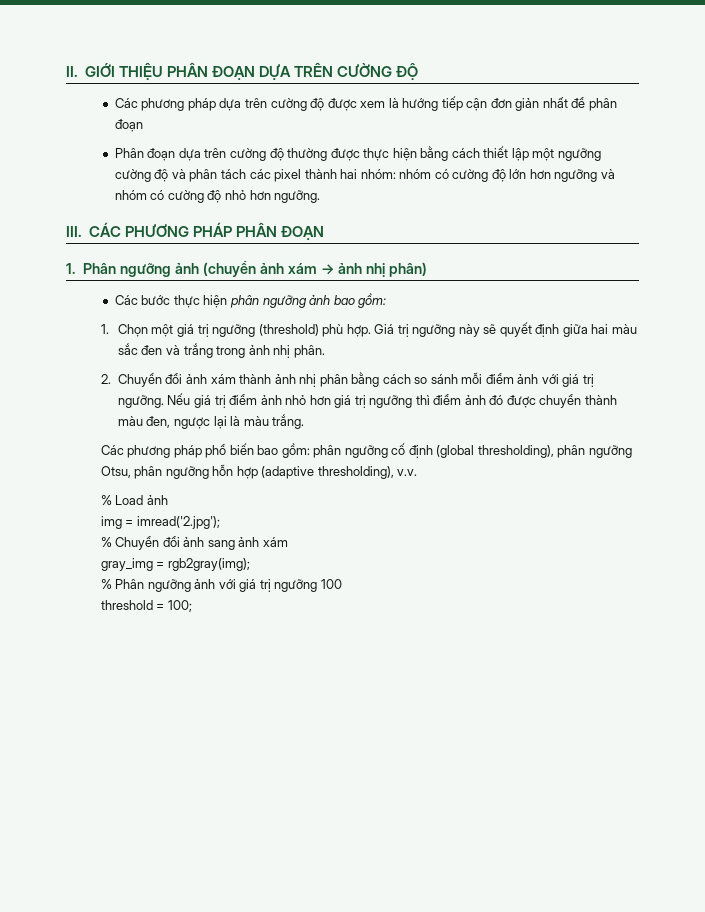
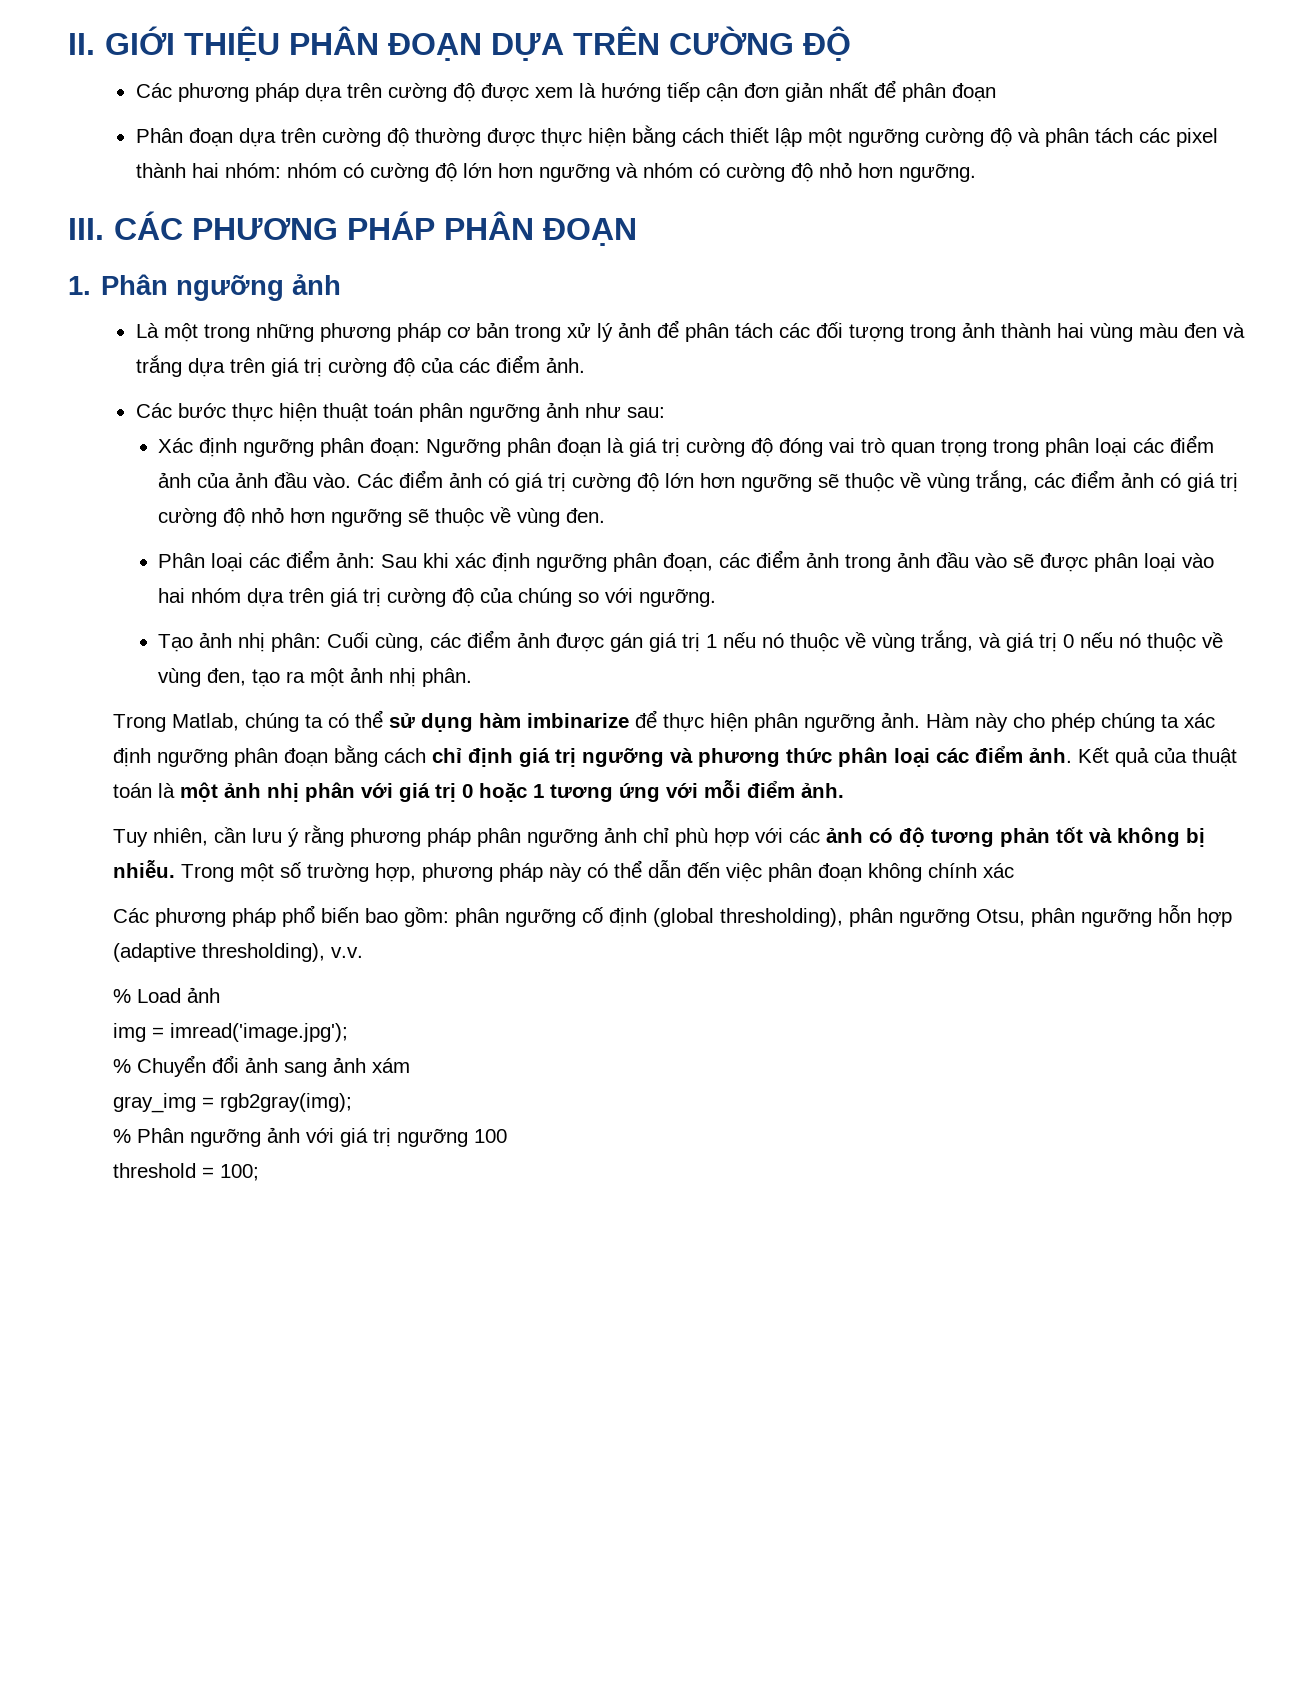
- 1. Phân ngưỡng ảnh (chuyển ảnh xám → ảnh nhị phân)
+ 1. Phân ngưỡng ảnh
+ Là một trong những phương pháp cơ bản trong xử lý ảnh để phân tách các đối tượng trong ảnh thành hai vùng màu đen và trắng dựa trên giá trị cường độ của các điểm ảnh.
- Các bước thực hiện phân ngưỡng ảnh bao gồm:
- 1. Chọn một giá trị ngưỡng (threshold) phù hợp. Giá trị ngưỡng này sẽ quyết định giữa hai màu sắc đen và trắng trong ảnh nhị phân.
- 2. Chuyển đổi ảnh xám thành ảnh nhị phân bằng cách so sánh mỗi điểm ảnh với giá trị ngưỡng. Nếu giá trị điểm ảnh nhỏ hơn giá trị ngưỡng thì điểm ảnh đó được chuyển thành màu đen, ngược lại là màu trắng.
+ Các bước thực hiện thuật toán phân ngưỡng ảnh như sau:
+ Xác định ngưỡng phân đoạn: Ngưỡng phân đoạn là giá trị cường độ đóng vai trò quan trọng trong phân loại các điểm ảnh của ảnh đầu vào. Các điểm ảnh có giá trị cường độ lớn hơn ngưỡng sẽ thuộc về vùng trắng, các điểm ảnh có giá trị cường độ nhỏ hơn ngưỡng sẽ thuộc về vùng đen.
+ Phân loại các điểm ảnh: Sau khi xác định ngưỡng phân đoạn, các điểm ảnh trong ảnh đầu vào sẽ được phân loại vào hai nhóm dựa trên giá trị cường độ của chúng so với ngưỡng.
+ Tạo ảnh nhị phân: Cuối cùng, các điểm ảnh được gán giá trị 1 nếu nó thuộc về vùng trắng, và giá trị 0 nếu nó thuộc về vùng đen, tạo ra một ảnh nhị phân.
+ Trong Matlab, chúng ta có thể sử dụng hàm imbinarize để thực hiện phân ngưỡng ảnh. Hàm này cho phép chúng ta xác định ngưỡng phân đoạn bằng cách chỉ định giá trị ngưỡng và phương thức phân loại các điểm ảnh. Kết quả của thuật toán là một ảnh nhị phân với giá trị 0 hoặc 1 tương ứng với mỗi điểm ảnh.
+ Tuy nhiên, cần lưu ý rằng phương pháp phân ngưỡng ảnh chỉ phù hợp với các ảnh có độ tương phản tốt và không bị nhiễu. Trong một số trường hợp, phương pháp này có thể dẫn đến việc phân đoạn không chính xác
- img = imread('2.jpg');
+ img = imread('image.jpg');

